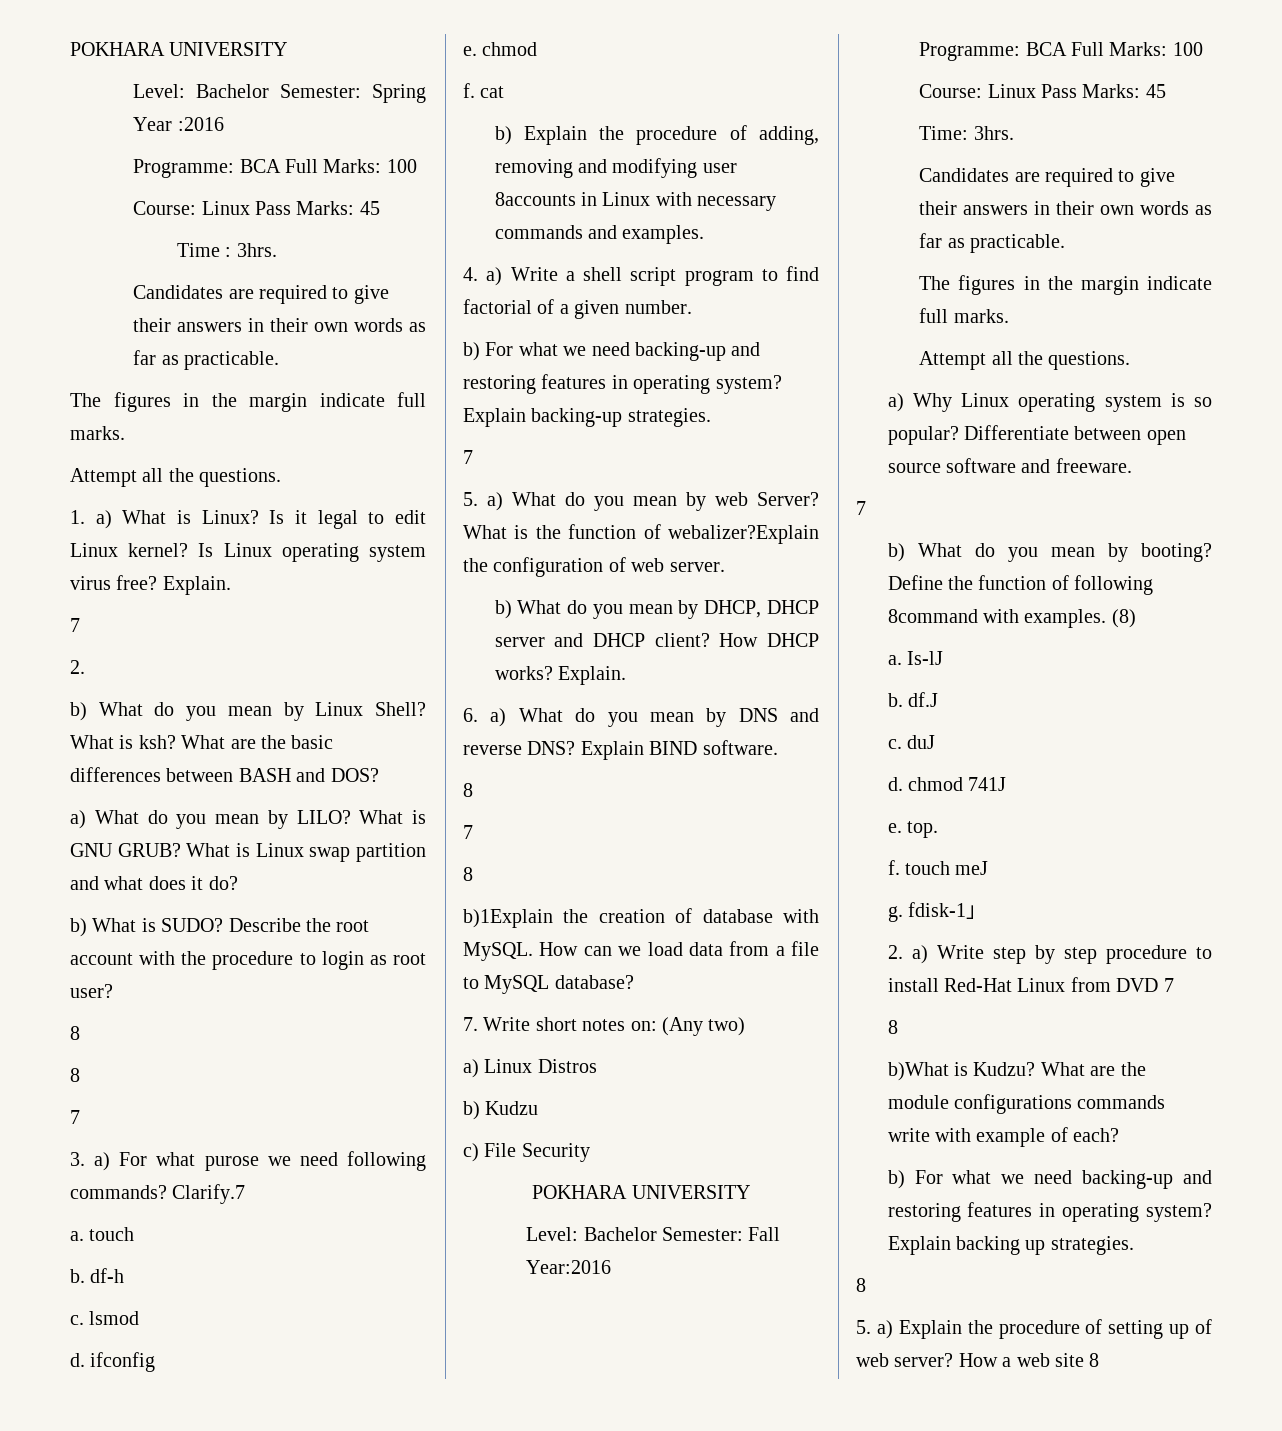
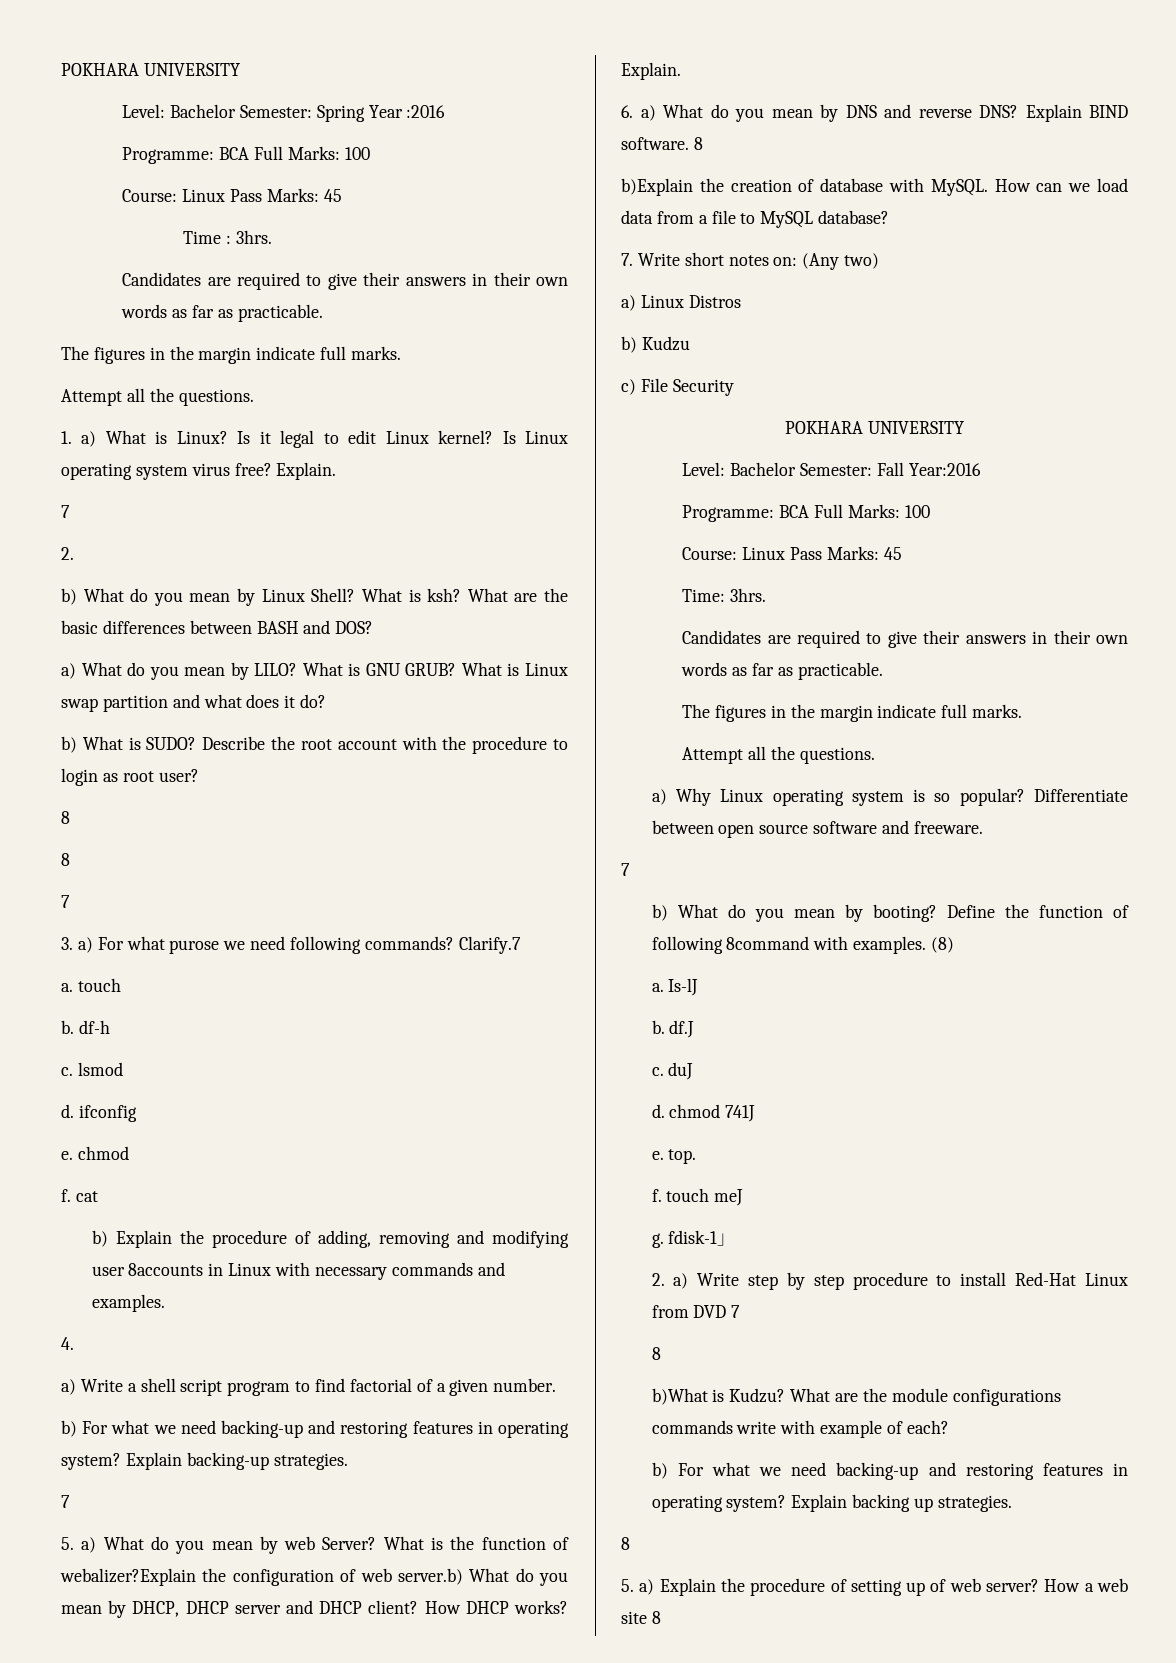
- 4. a) Write a shell script program to find factorial of a given number.
+ 4.
+ a) Write a shell script program to find factorial of a given number.
- What is the function of webalizer?Explain the configuration of web server.
- b) What do you mean by DHCP, DHCP server and DHCP client?
+ What is the function of webalizer?Explain the configuration of web server.b) What do you mean by DHCP, DHCP server and DHCP client?
- Explain BIND software.
- 8
- 7
- 8
- b)1Explain the creation of database with MySQL.
+ Explain BIND software. 8
+ b)Explain the creation of database with MySQL.

